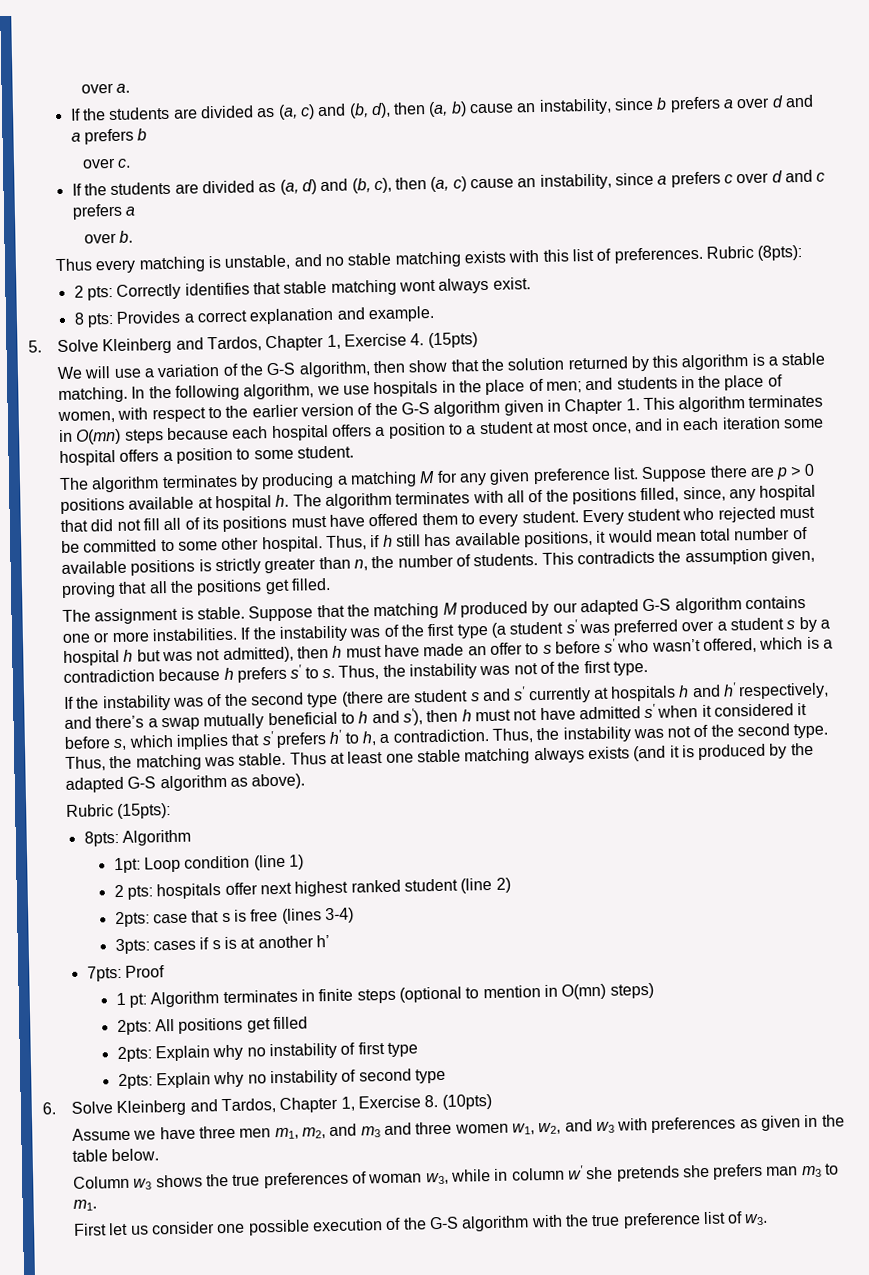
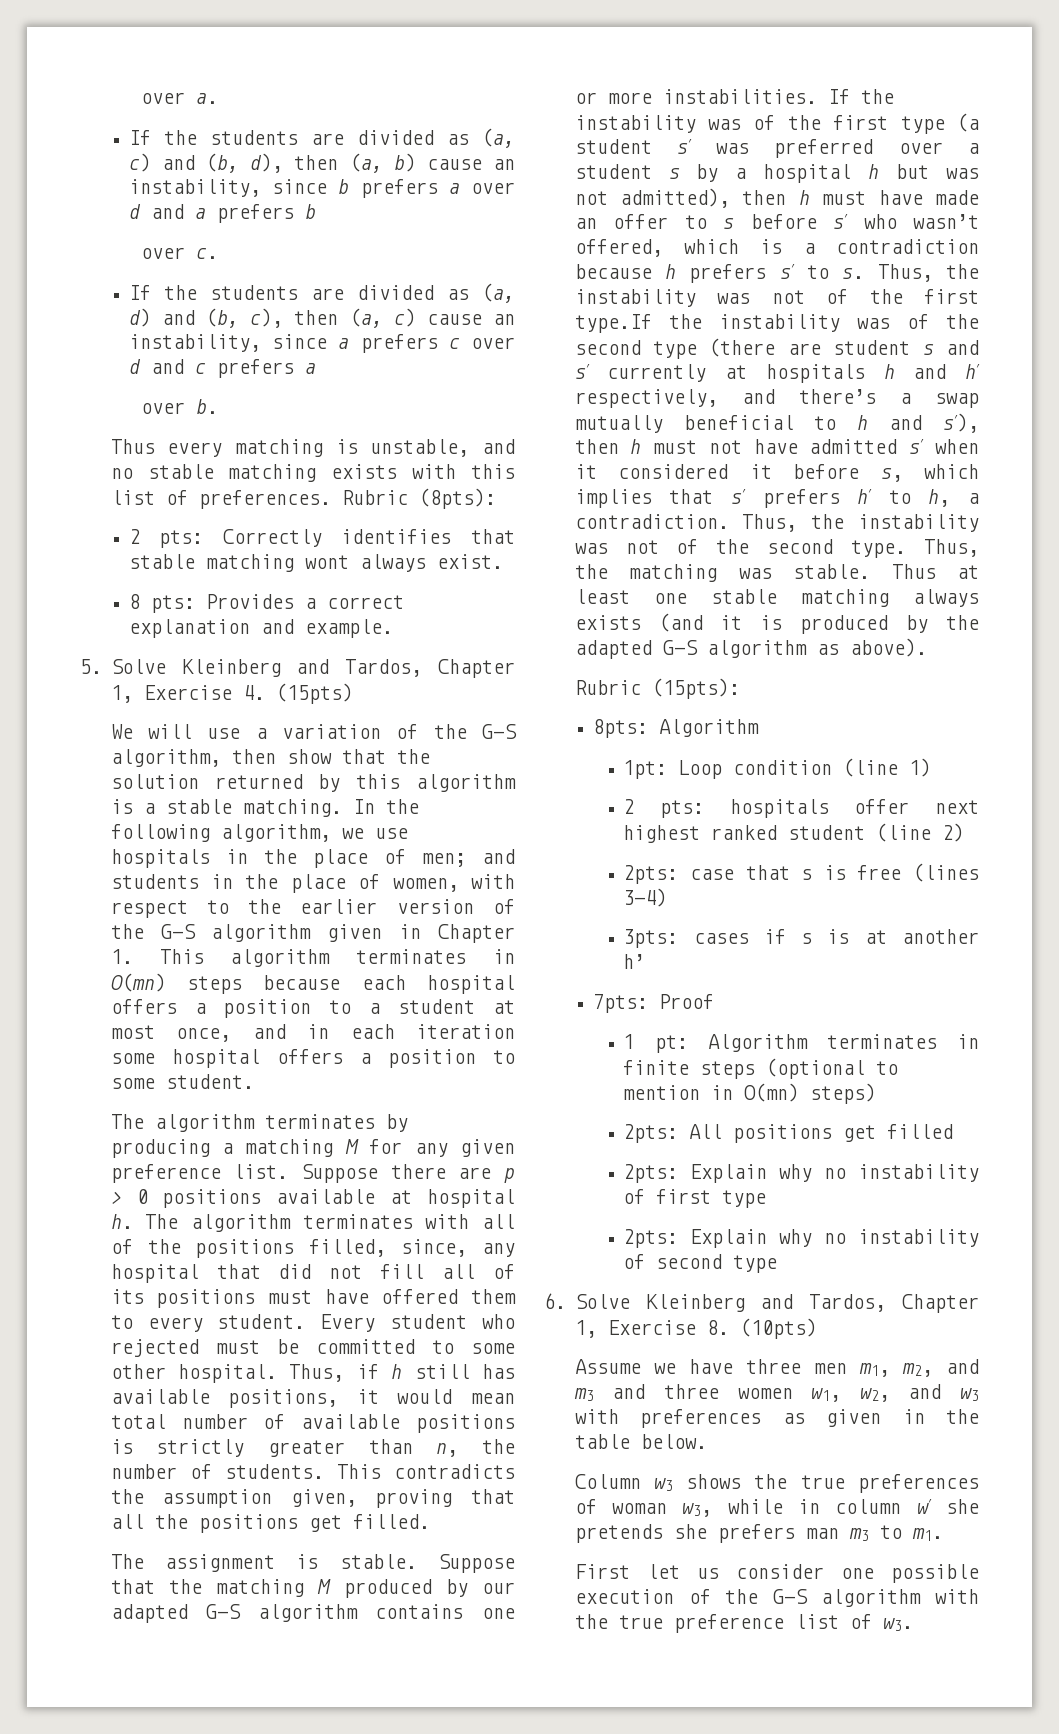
- Thus, the instability was not of the first type.
- If the instability was of the second type (there are student s and s′ currently at hospitals h and h′ respectively, and there’s a swap mutually beneficial to h and s′), then h must not have admitted s′ when it considered it before s, which implies that s′ prefers h′ to h, a contradiction.
+ Thus, the instability was not of the first type.If the instability was of the second type (there are student s and s′ currently at hospitals h and h′ respectively, and there’s a swap mutually beneficial to h and s′), then h must not have admitted s′ when it considered it before s, which implies that s′ prefers h′ to h, a contradiction.

